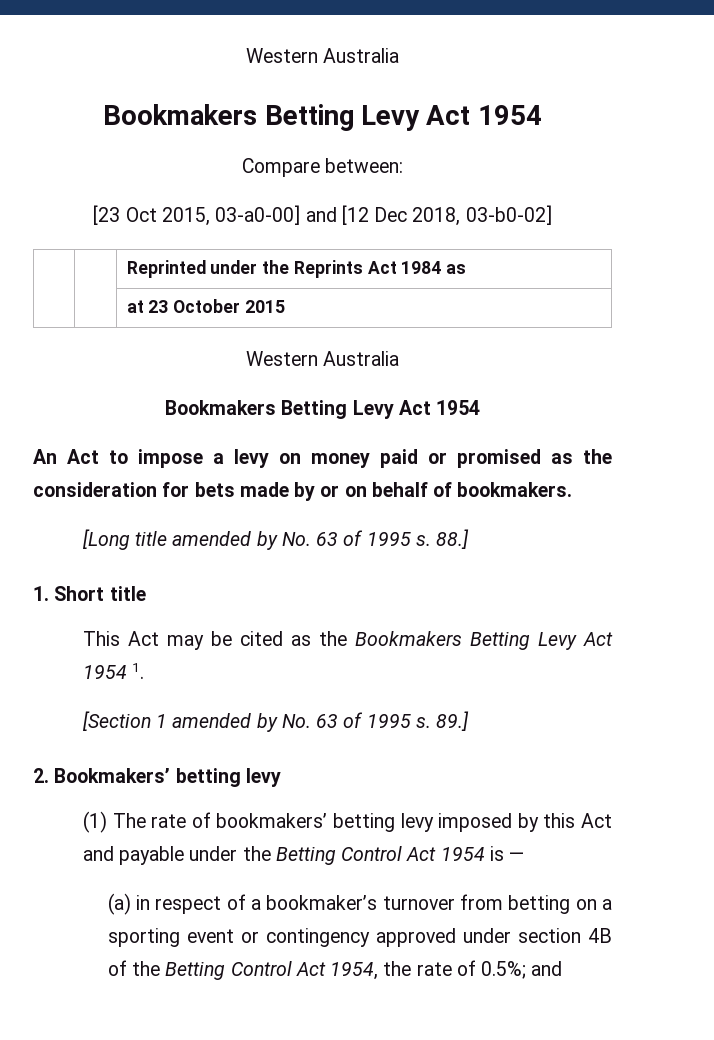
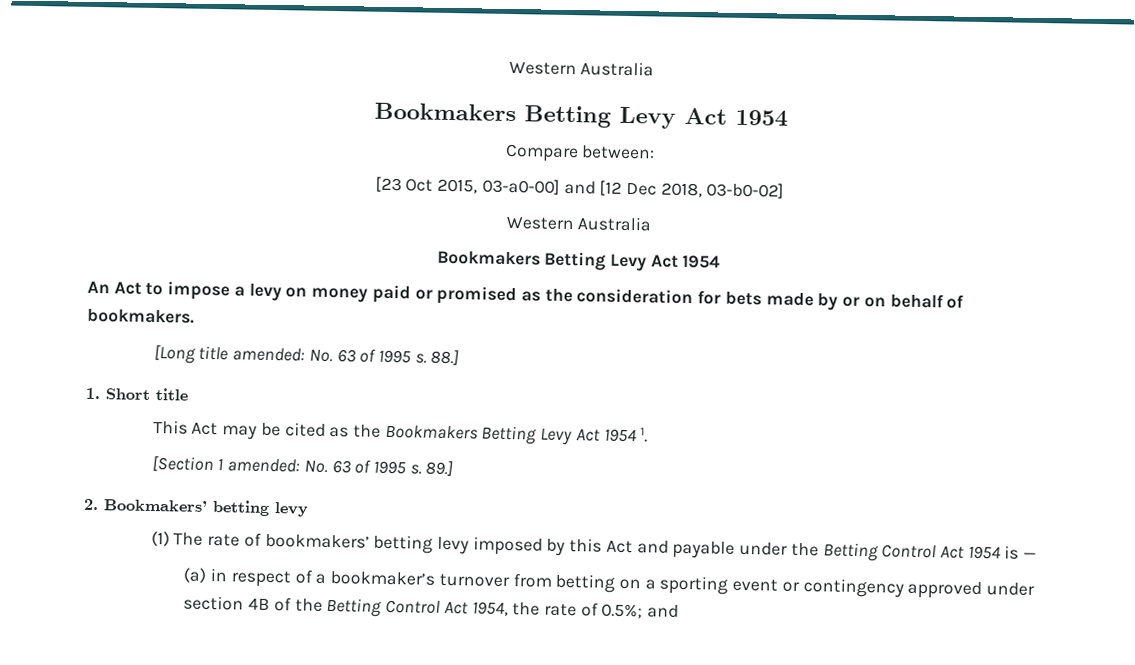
- | | Reprinted under the Reprints Act 1984 as
- | | at 23 October 2015
- [Long title amended by No. 63 of 1995 s.
+ [Long title amended: No. 63 of 1995 s.
- [Section 1 amended by No. 63 of 1995 s.
+ [Section 1 amended: No. 63 of 1995 s.

